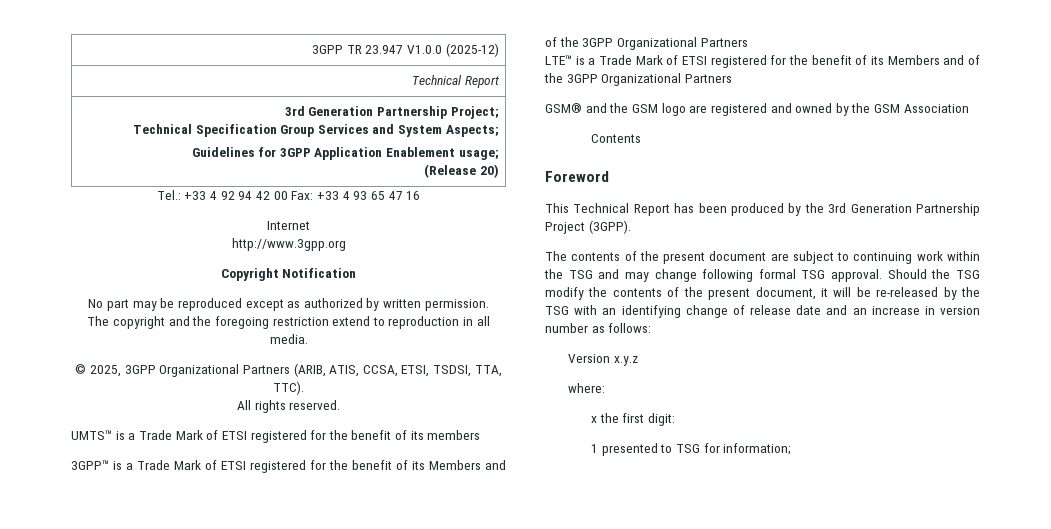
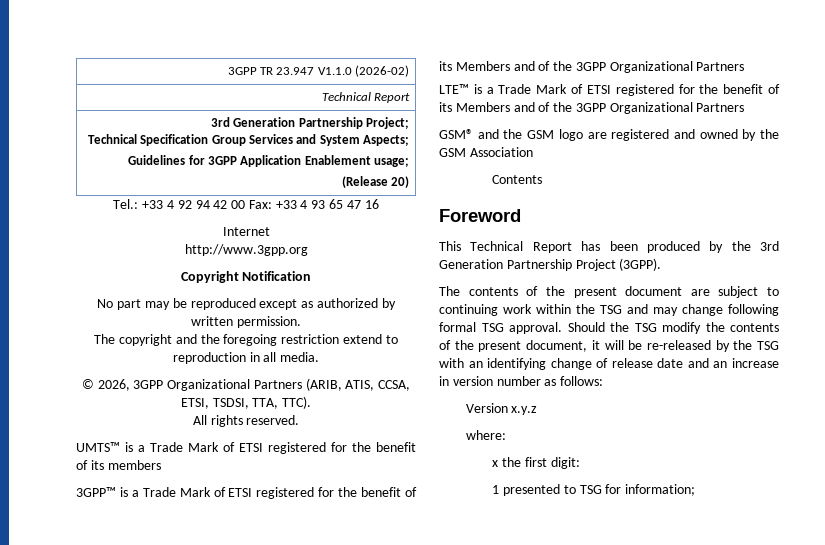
- 3GPP TR 23.947 V1.0.0 (2025-12)
+ 3GPP TR 23.947 V1.1.0 (2026-02)
- © 2025, 3GPP Organizational Partners (ARIB, ATIS, CCSA, ETSI, TSDSI, TTA, TTC).
+ © 2026, 3GPP Organizational Partners (ARIB, ATIS, CCSA, ETSI, TSDSI, TTA, TTC).

